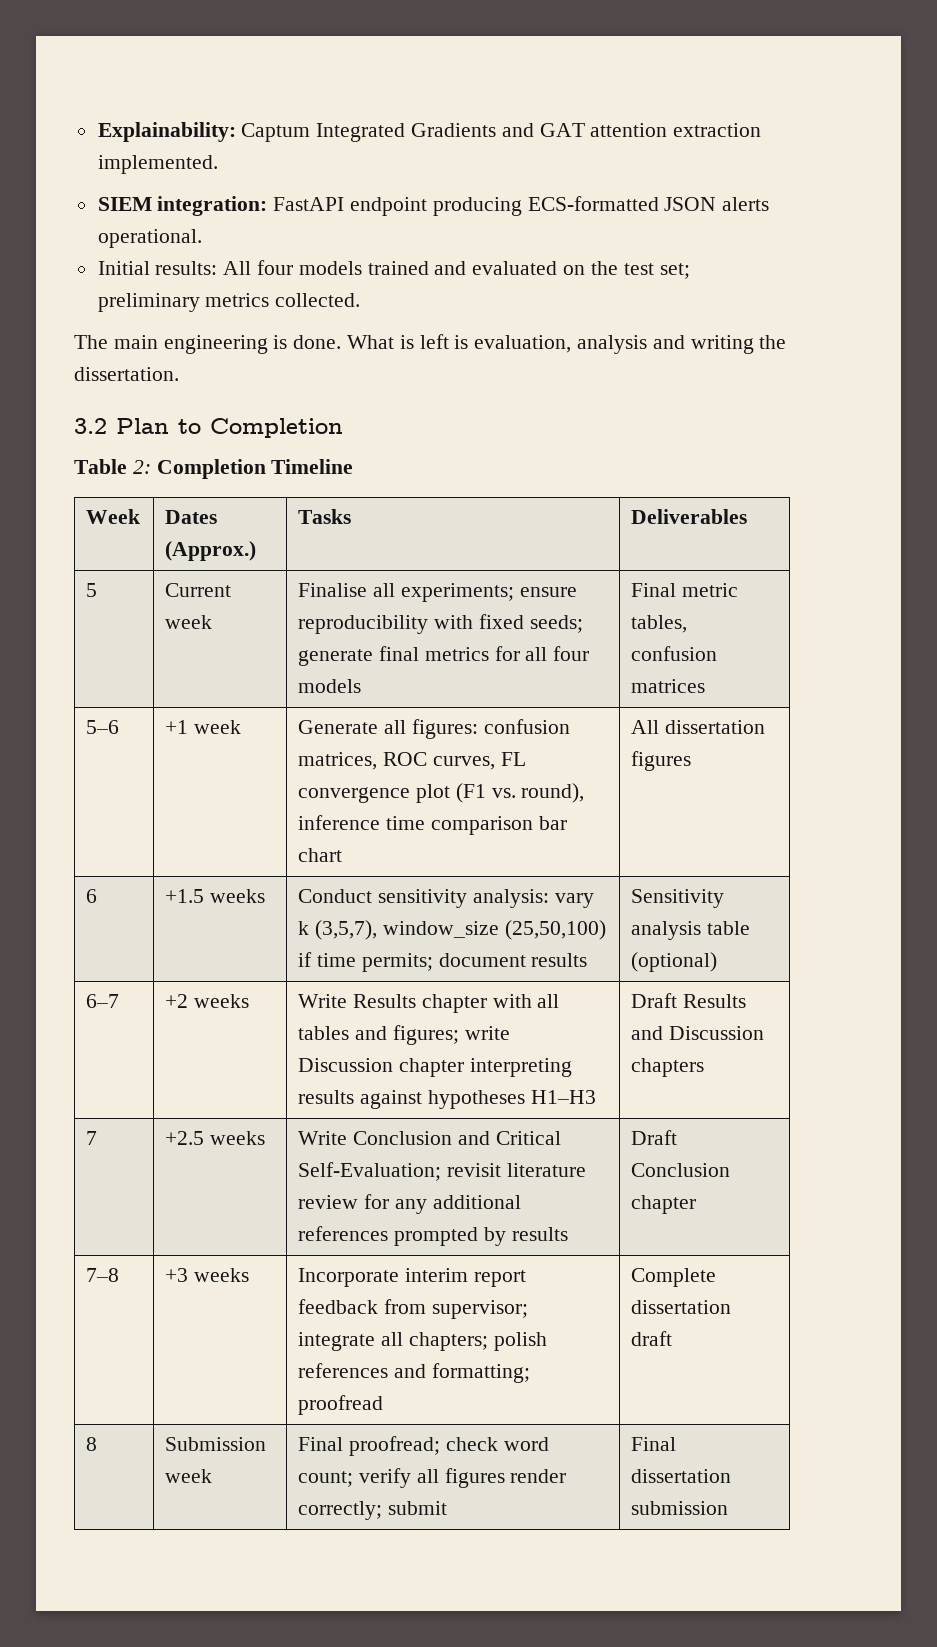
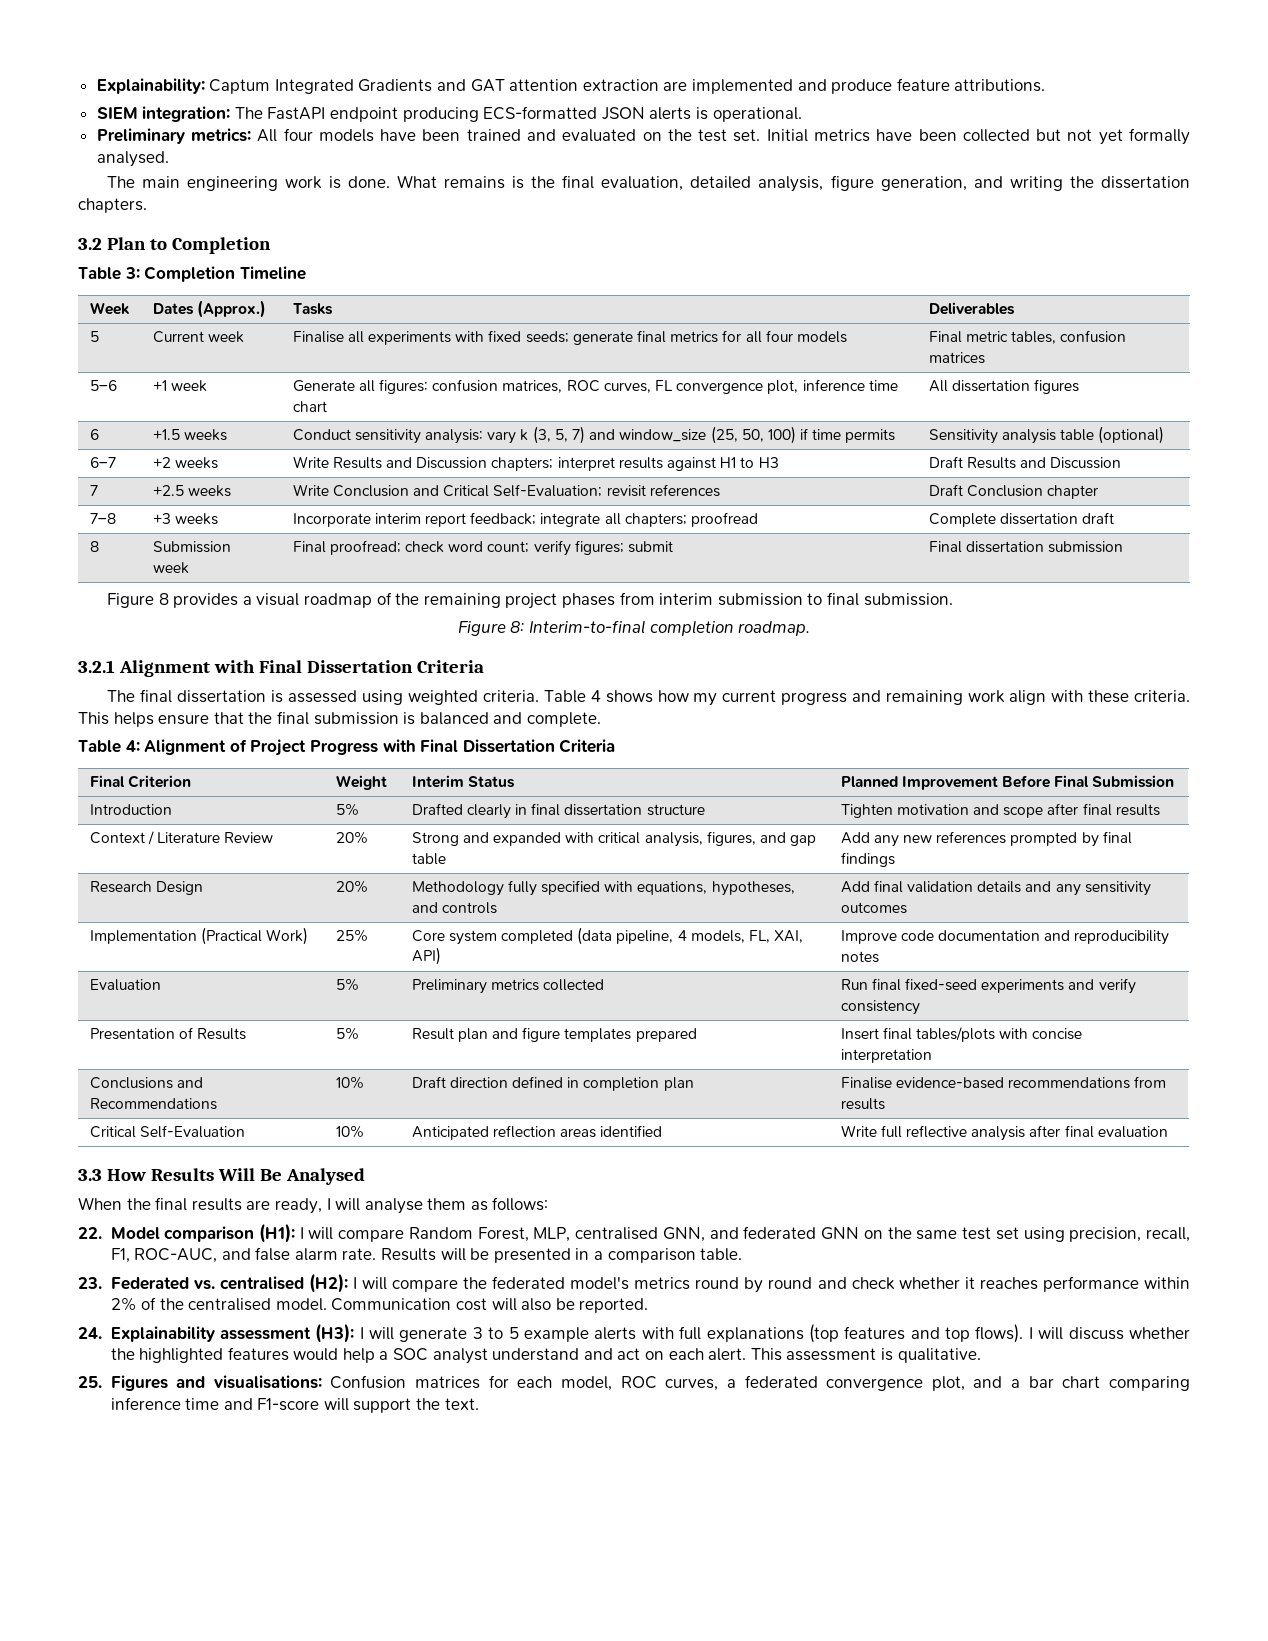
- Explainability: Captum Integrated Gradients and GAT attention extraction implemented.
+ Explainability: Captum Integrated Gradients and GAT attention extraction are implemented and produce feature attributions.
- SIEM integration: FastAPI endpoint producing ECS-formatted JSON alerts operational.
+ SIEM integration: The FastAPI endpoint producing ECS-formatted JSON alerts is operational.
- Initial results: All four models trained and evaluated on the test set; preliminary metrics collected.
+ Preliminary metrics: All four models have been trained and evaluated on the test set. Initial metrics have been collected but not yet formally analysed.
- The main engineering is done.
+ The main engineering work is done.
- What is left is evaluation, analysis and writing the dissertation.
+ What remains is the final evaluation, detailed analysis, figure generation, and writing the dissertation chapters.
- Table 2: Completion Timeline
+ Table 3: Completion Timeline
- 5 | Current week | Finalise all experiments; ensure reproducibility with fixed seeds; generate final metrics for all four models | Final metric tables, confusion matrices
+ 5 | Current week | Finalise all experiments with fixed seeds; generate final metrics for all four models | Final metric tables, confusion matrices
- 5–6 | +1 week | Generate all figures: confusion matrices, ROC curves, FL convergence plot (F1 vs. round), inference time comparison bar chart | All dissertation figures
+ 5–6 | +1 week | Generate all figures: confusion matrices, ROC curves, FL convergence plot, inference time chart | All dissertation figures
- 6 | +1.5 weeks | Conduct sensitivity analysis: vary k (3,5,7), window_size (25,50,100) if time permits; document results | Sensitivity analysis table (optional)
+ 6 | +1.5 weeks | Conduct sensitivity analysis: vary k (3, 5, 7) and window_size (25, 50, 100) if time permits | Sensitivity analysis table (optional)
- 6–7 | +2 weeks | Write Results chapter with all tables and figures; write Discussion chapter interpreting results against hypotheses H1–H3 | Draft Results and Discussion chapters
+ 6–7 | +2 weeks | Write Results and Discussion chapters; interpret results against H1 to H3 | Draft Results and Discussion
- 7 | +2.5 weeks | Write Conclusion and Critical Self-Evaluation; revisit literature review for any additional references prompted by results | Draft Conclusion chapter
+ 7 | +2.5 weeks | Write Conclusion and Critical Self-Evaluation; revisit references | Draft Conclusion chapter
- 7–8 | +3 weeks | Incorporate interim report feedback from supervisor; integrate all chapters; polish references and formatting; proofread | Complete dissertation draft
+ 7–8 | +3 weeks | Incorporate interim report feedback; integrate all chapters; proofread | Complete dissertation draft
- 8 | Submission week | Final proofread; check word count; verify all figures render correctly; submit | Final dissertation submission
+ 8 | Submission week | Final proofread; check word count; verify figures; submit | Final dissertation submission
+ Figure 8 provides a visual roadmap of the remaining project phases from interim submission to final submission.
+ Figure 8: Interim-to-final completion roadmap.
+ 3.2.1 Alignment with Final Dissertation Criteria
+ The final dissertation is assessed using weighted criteria. Table 4 shows how my current progress and remaining work align with these criteria. This helps ensure that the final submission is balanced and complete.
+ Table 4: Alignment of Project Progress with Final Dissertation Criteria
+ Final Criterion | Weight | Interim Status | Planned Improvement Before Final Submission
+ Introduction | 5% | Drafted clearly in final dissertation structure | Tighten motivation and scope after final results
+ Context / Literature Review | 20% | Strong and expanded with critical analysis, figures, and gap table | Add any new references prompted by final findings
+ Research Design | 20% | Methodology fully specified with equations, hypotheses, and controls | Add final validation details and any sensitivity outcomes
+ Implementation (Practical Work) | 25% | Core system completed (data pipeline, 4 models, FL, XAI, API) | Improve code documentation and reproducibility notes
+ Evaluation | 5% | Preliminary metrics collected | Run final fixed-seed experiments and verify consistency
+ Presentation of Results | 5% | Result plan and figure templates prepared | Insert final tables/plots with concise interpretation
+ Conclusions and Recommendations | 10% | Draft direction defined in completion plan | Finalise evidence-based recommendations from results
+ Critical Self-Evaluation | 10% | Anticipated reflection areas identified | Write full reflective analysis after final evaluation
+ 3.3 How Results Will Be Analysed
+ When the final results are ready, I will analyse them as follows:
+ 22. Model comparison (H1): I will compare Random Forest, MLP, centralised GNN, and federated GNN on the same test set using precision, recall, F1, ROC-AUC, and false alarm rate. Results will be presented in a comparison table.
+ 23. Federated vs. centralised (H2): I will compare the federated model's metrics round by round and check whether it reaches performance within 2% of the centralised model. Communication cost will also be reported.
+ 24. Explainability assessment (H3): I will generate 3 to 5 example alerts with full explanations (top features and top flows). I will discuss whether the highlighted features would help a SOC analyst understand and act on each alert. This assessment is qualitative.
+ 25. Figures and visualisations: Confusion matrices for each model, ROC curves, a federated convergence plot, and a bar chart comparing inference time and F1-score will support the text.

